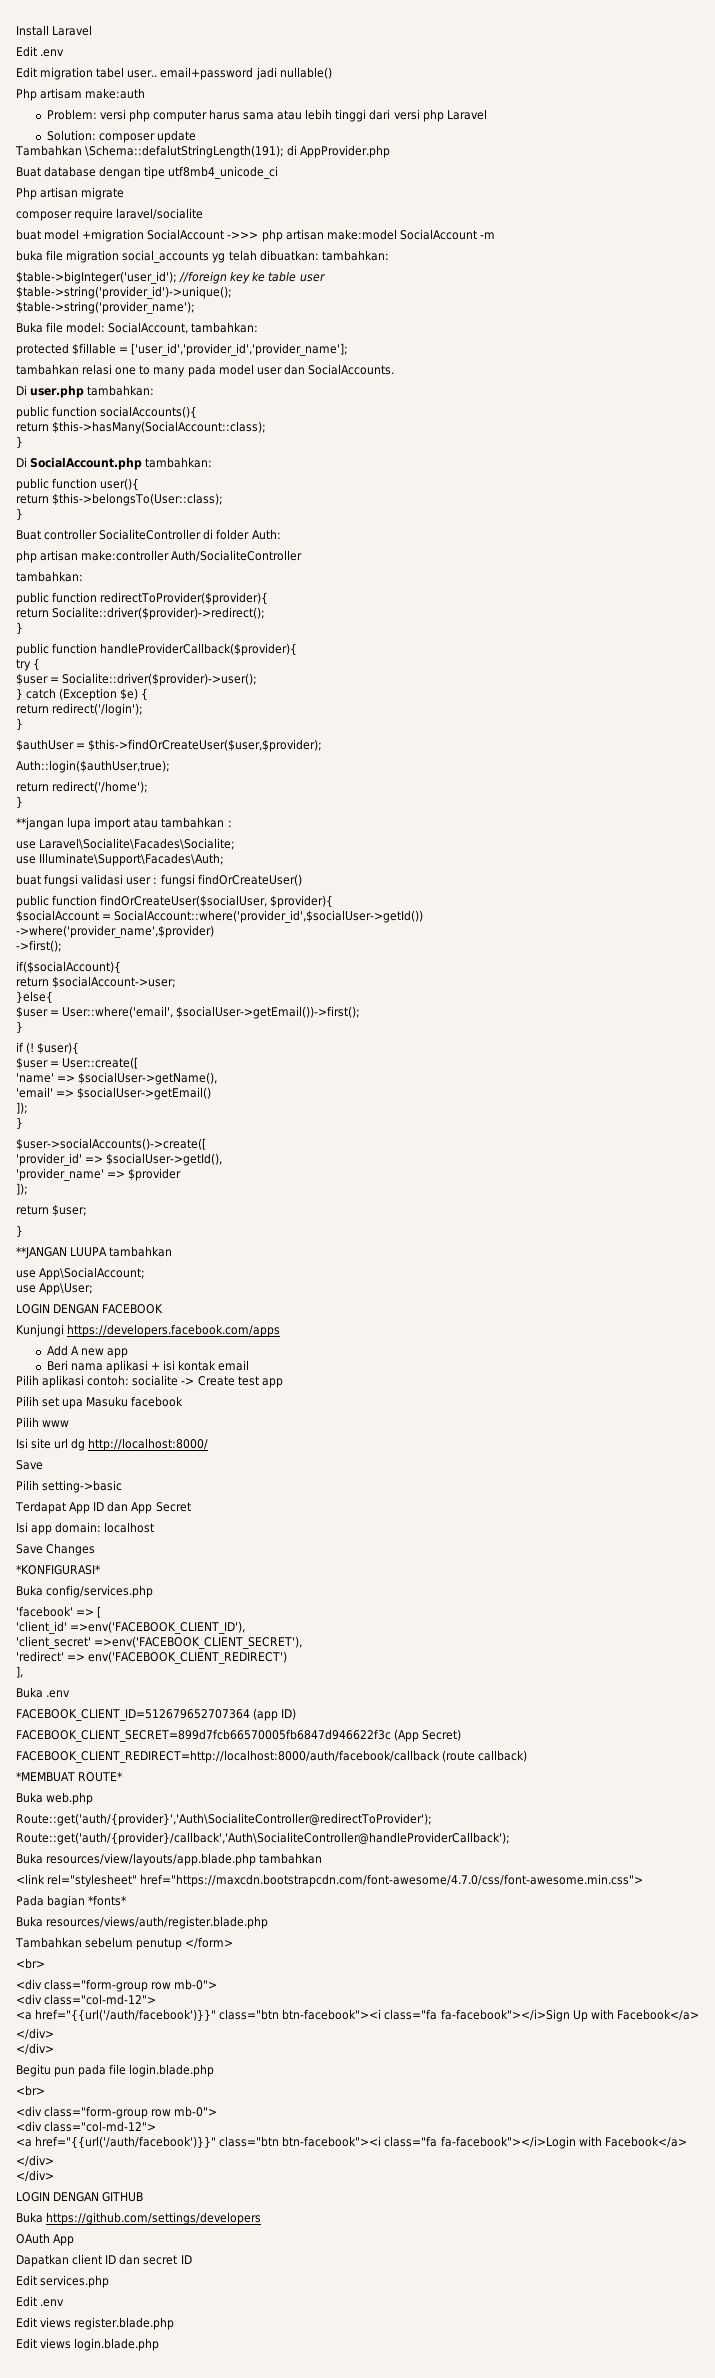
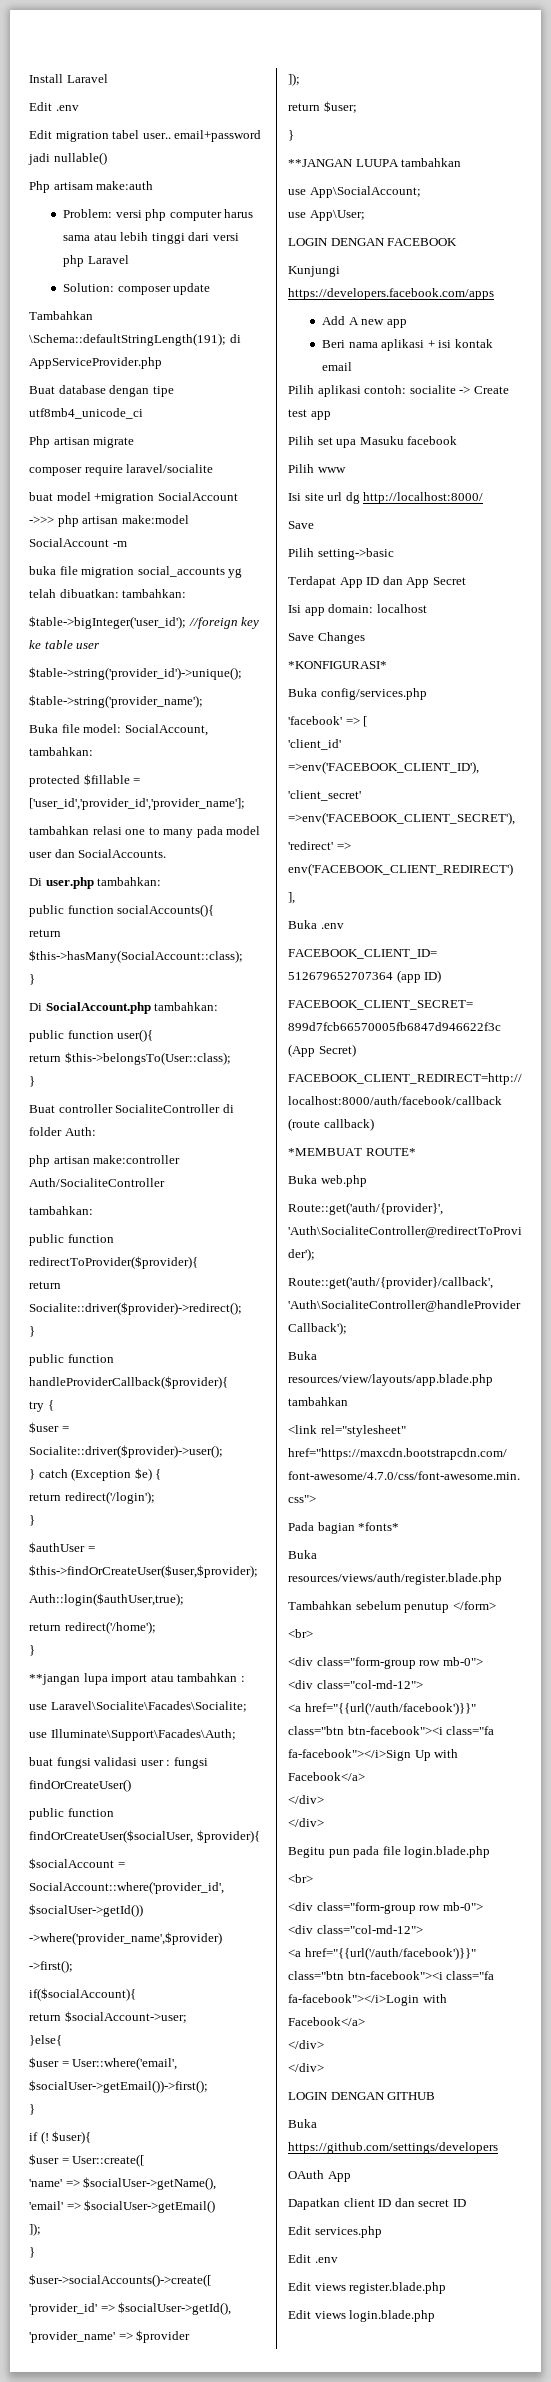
- Tambahkan \Schema::defalutStringLength(191); di AppProvider.php
+ Tambahkan \Schema::defaultStringLength(191); di AppServiceProvider.php

